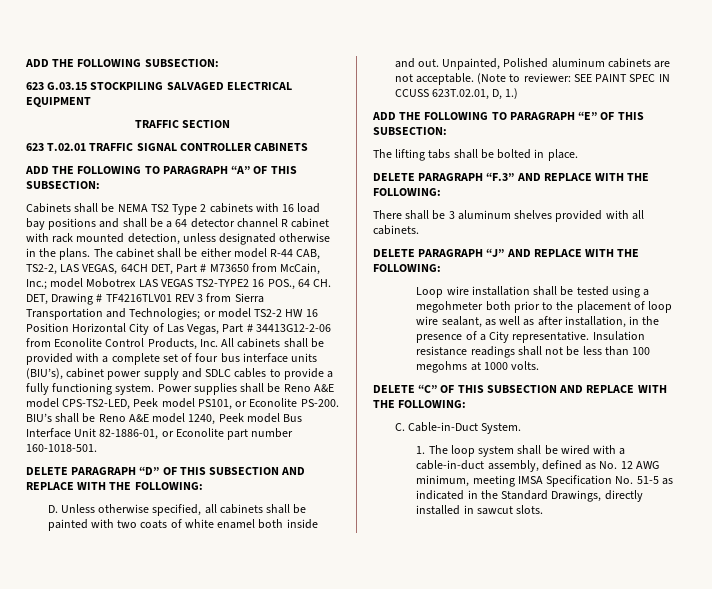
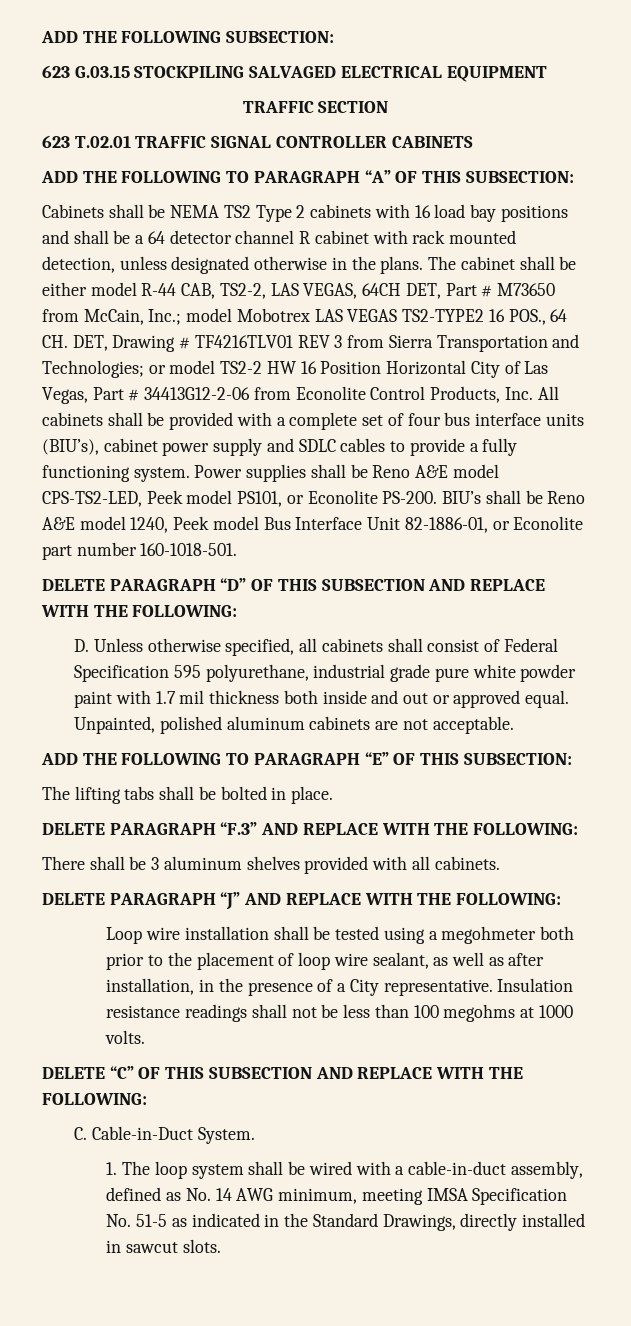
- D. Unless otherwise specified, all cabinets shall be painted with two coats of white enamel both inside and out. Unpainted, Polished aluminum cabinets are not acceptable. (Note to reviewer: SEE PAINT SPEC IN CCUSS 623T.02.01, D, 1.)
+ D. Unless otherwise specified, all cabinets shall consist of Federal Specification 595 polyurethane, industrial grade pure white powder paint with 1.7 mil thickness both inside and out or approved equal. Unpainted, polished aluminum cabinets are not acceptable.
- 1. The loop system shall be wired with a cable-in-duct assembly, defined as No. 12 AWG minimum, meeting IMSA Specification No. 51-5 as indicated in the Standard Drawings, directly installed in sawcut slots.
+ 1. The loop system shall be wired with a cable-in-duct assembly, defined as No. 14 AWG minimum, meeting IMSA Specification No. 51-5 as indicated in the Standard Drawings, directly installed in sawcut slots.

